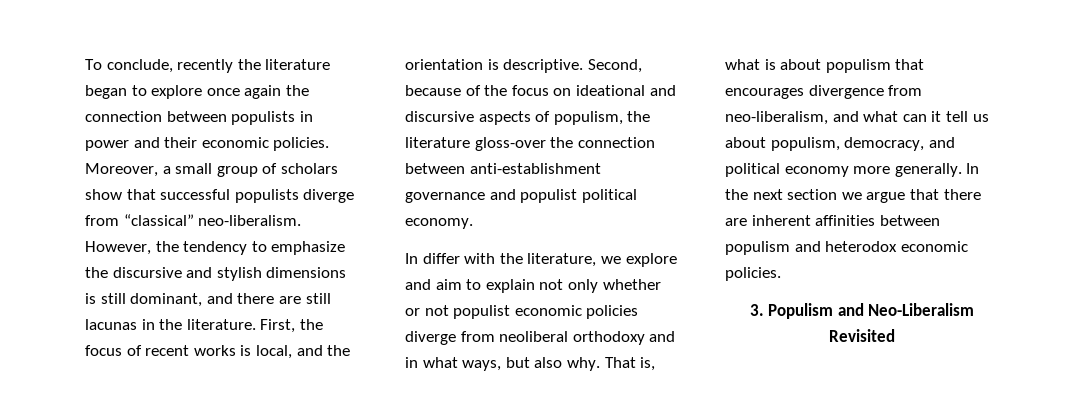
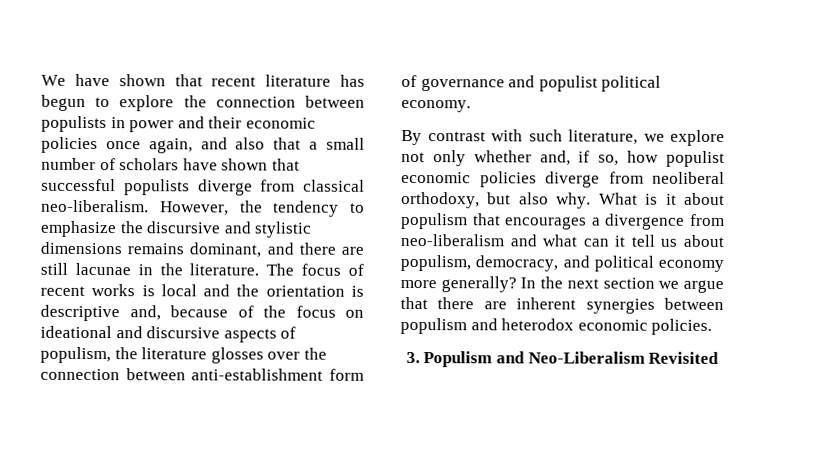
- To conclude, recently the literature began to explore once again the connection between populists in power and their economic policies. Moreover, a small group of scholars show that successful populists diverge from “classical” neo-liberalism.
+ We have shown that recent literature has begun to explore the connection between populists in power and their economic policies once again, and also that a small number of scholars have shown that successful populists diverge from classical neo-liberalism.
- However, the tendency to emphasize the discursive and stylish dimensions is still dominant, and there are still lacunas in the literature.
+ However, the tendency to emphasize the discursive and stylistic dimensions remains dominant, and there are still lacunae in the literature.
- First, the focus of recent works is local, and the orientation is descriptive. Second, because of the focus on ideational and discursive aspects of populism, the literature gloss-over the connection between anti-establishment governance and populist political economy.
+ The focus of recent works is local and the orientation is descriptive and, because of the focus on ideational and discursive aspects of populism, the literature glosses over the connection between anti-establishment form of governance and populist political economy.
- In differ with the literature, we explore and aim to explain not only whether or not populist economic policies diverge from neoliberal orthodoxy and in what ways, but also why. That is, what is about populism that encourages divergence from neo-liberalism, and what can it tell us about populism, democracy, and political economy more generally.
+ By contrast with such literature, we explore not only whether and, if so, how populist economic policies diverge from neoliberal orthodoxy, but also why. What is it about populism that encourages a divergence from neo-liberalism and what can it tell us about populism, democracy, and political economy more generally?
- In the next section we argue that there are inherent affinities between populism and heterodox economic policies.
+ In the next section we argue that there are inherent synergies between populism and heterodox economic policies.

